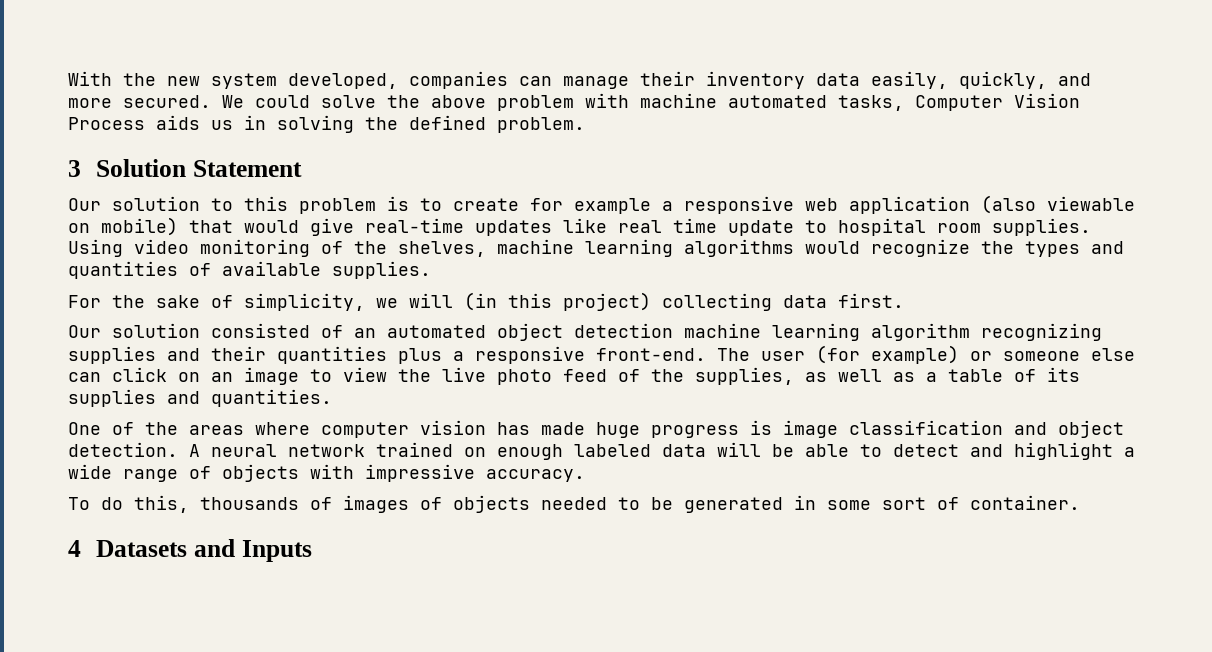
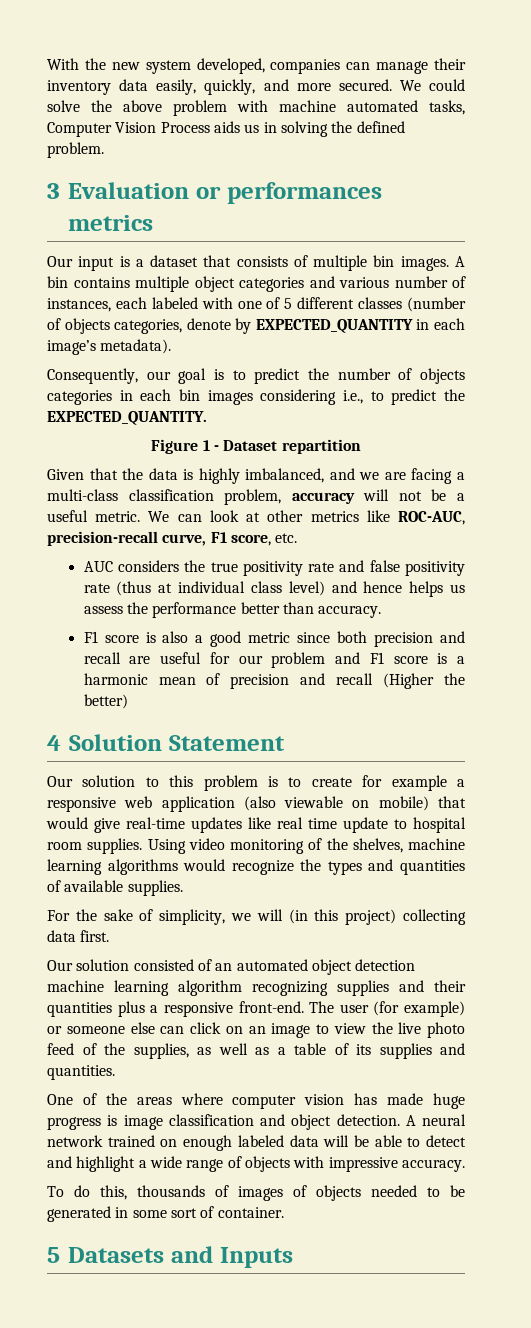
- 3 Solution Statement
+ 3 Evaluation or performances metrics
+ Our input is a dataset that consists of multiple bin images. A bin contains multiple object categories and various number of instances, each labeled with one of 5 different classes (number of objects categories, denote by EXPECTED_QUANTITY in each image’s metadata).
+ Consequently, our goal is to predict the number of objects categories in each bin images considering i.e., to predict the EXPECTED_QUANTITY.
+ Figure 1 - Dataset repartition
+ Given that the data is highly imbalanced, and we are facing a multi-class classification problem, accuracy will not be a useful metric. We can look at other metrics like ROC-AUC, precision-recall curve, F1 score, etc.
+ AUC considers the true positivity rate and false positivity rate (thus at individual class level) and hence helps us assess the performance better than accuracy.
+ F1 score is also a good metric since both precision and recall are useful for our problem and F1 score is a harmonic mean of precision and recall (Higher the better)
+ 4 Solution Statement
- 4 Datasets and Inputs
+ 5 Datasets and Inputs

